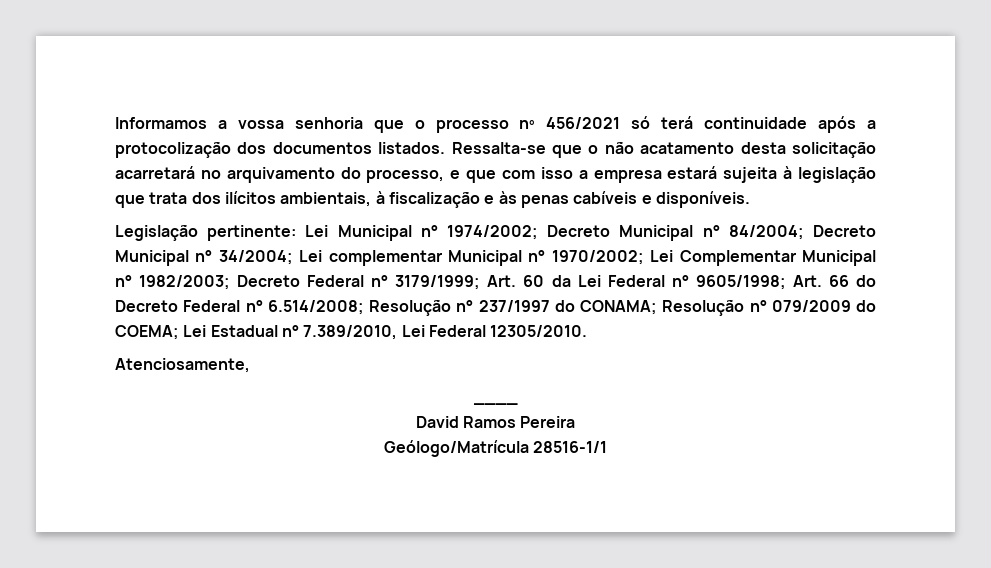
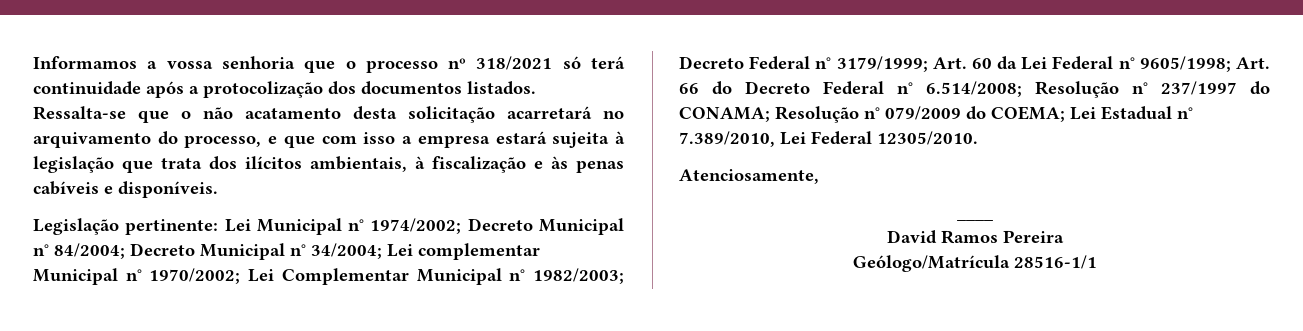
- Informamos a vossa senhoria que o processo nº 456/2021 só terá continuidade após a protocolização dos documentos listados.
+ Informamos a vossa senhoria que o processo nº 318/2021 só terá continuidade após a protocolização dos documentos listados.

